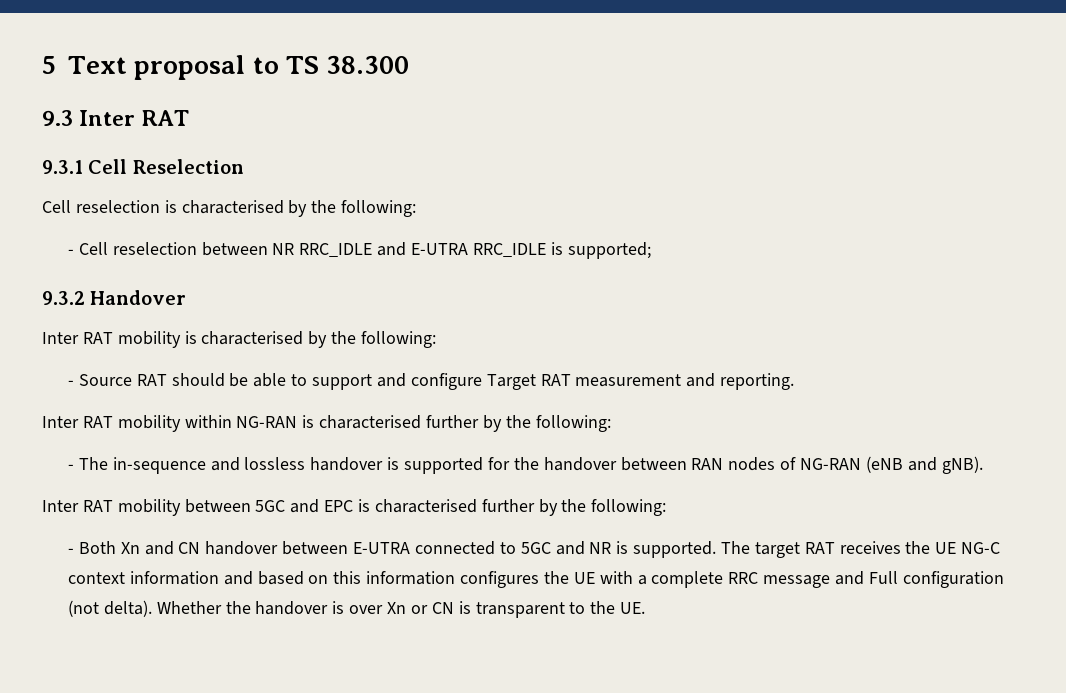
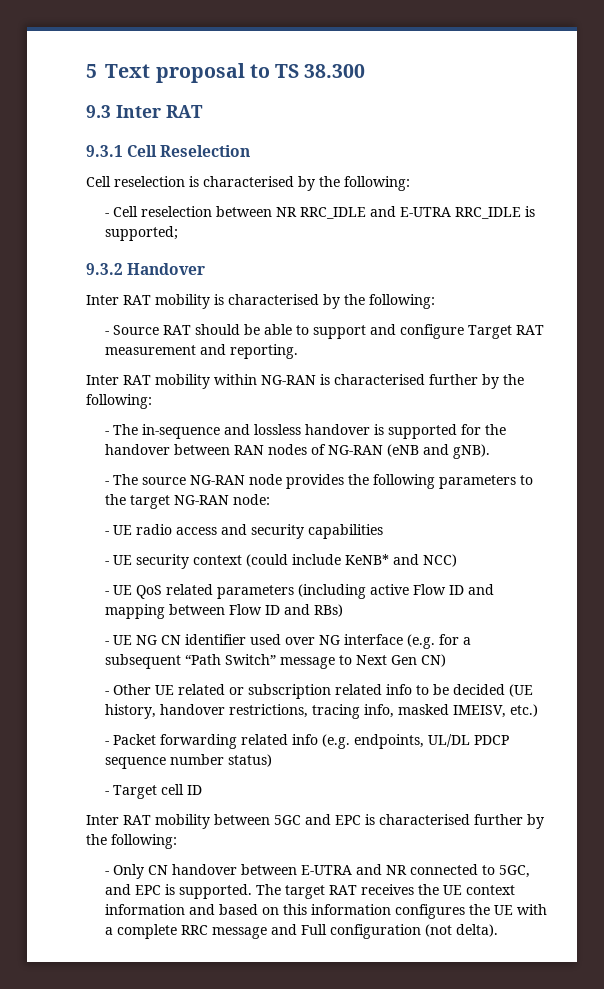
+ - The source NG-RAN node provides the following parameters to the target NG-RAN node:
+ - UE radio access and security capabilities
+ - UE security context (could include KeNB* and NCC)
+ - UE QoS related parameters (including active Flow ID and mapping between Flow ID and RBs)
+ - UE NG CN identifier used over NG interface (e.g. for a subsequent “Path Switch” message to Next Gen CN)
+ - Other UE related or subscription related info to be decided (UE history, handover restrictions, tracing info, masked IMEISV, etc.)
+ - Packet forwarding related info (e.g. endpoints, UL/DL PDCP sequence number status)
+ - Target cell ID
- - Both Xn and CN handover between E-UTRA connected to 5GC and NR is supported.
+ - Only CN handover between E-UTRA and NR connected to 5GC, and EPC is supported.
- The target RAT receives the UE NG-C context information and based on this information configures the UE with a complete RRC message and Full configuration (not delta). Whether the handover is over Xn or CN is transparent to the UE.
+ The target RAT receives the UE context information and based on this information configures the UE with a complete RRC message and Full configuration (not delta).

